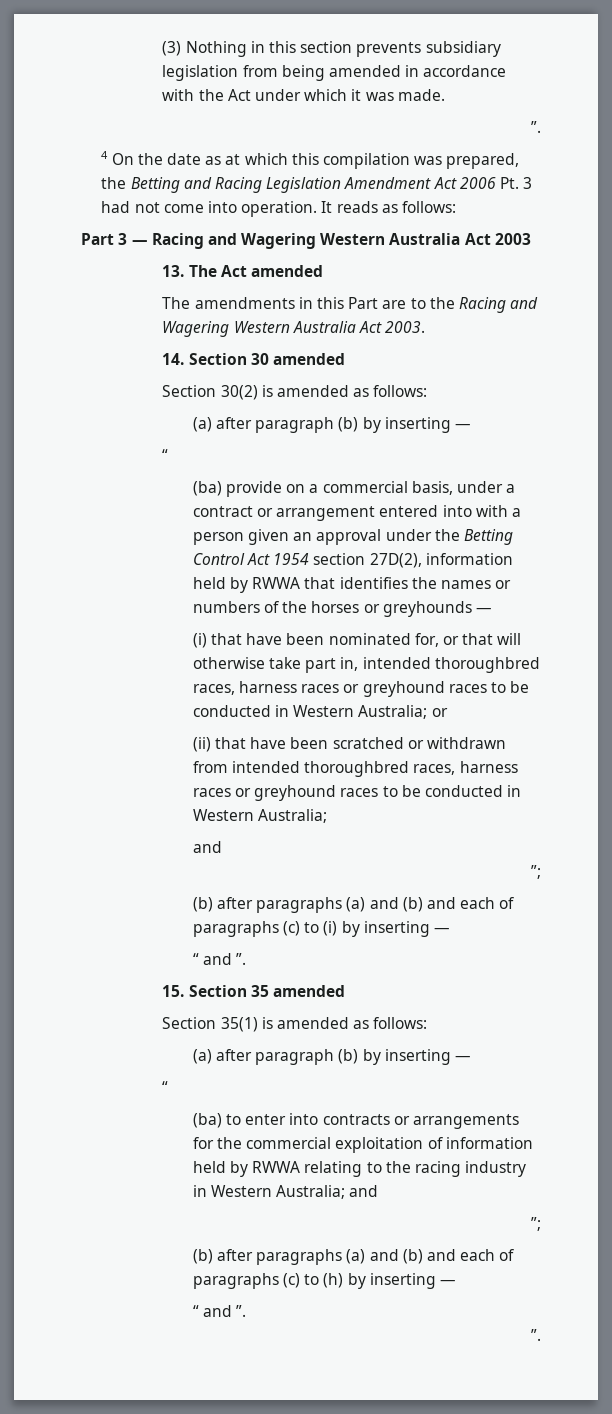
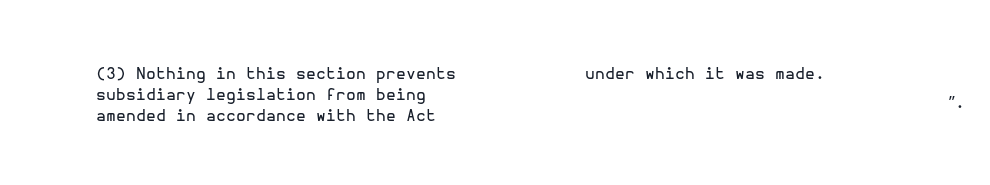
- 4 On the date as at which this compilation was prepared, the Betting and Racing Legislation Amendment Act 2006 Pt. 3 had not come into operation. It reads as follows:
- Part 3 — Racing and Wagering Western Australia Act 2003
- 13. The Act amended
- The amendments in this Part are to the Racing and Wagering Western Australia Act 2003.
- 14. Section 30 amended
- Section 30(2) is amended as follows:
- (a) after paragraph (b) by inserting —
- “
- (ba) provide on a commercial basis, under a contract or arrangement entered into with a person given an approval under the Betting Control Act 1954 section 27D(2), information held by RWWA that identifies the names or numbers of the horses or greyhounds —
- (i) that have been nominated for, or that will otherwise take part in, intended thoroughbred races, harness races or greyhound races to be conducted in Western Australia; or
- (ii) that have been scratched or withdrawn from intended thoroughbred races, harness races or greyhound races to be conducted in Western Australia;
- and
- ”;
- (b) after paragraphs (a) and (b) and each of paragraphs (c) to (i) by inserting —
- “ and ”.
- 15. Section 35 amended
- Section 35(1) is amended as follows:
- (a) after paragraph (b) by inserting —
- “
- (ba) to enter into contracts or arrangements for the commercial exploitation of information held by RWWA relating to the racing industry in Western Australia; and
- ”;
- (b) after paragraphs (a) and (b) and each of paragraphs (c) to (h) by inserting —
- “ and ”.
- ”.

